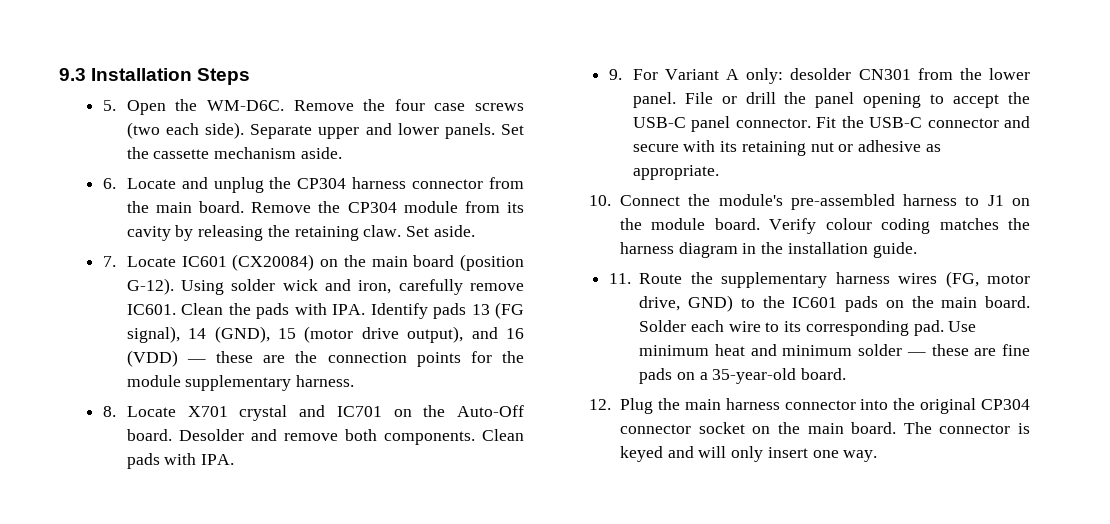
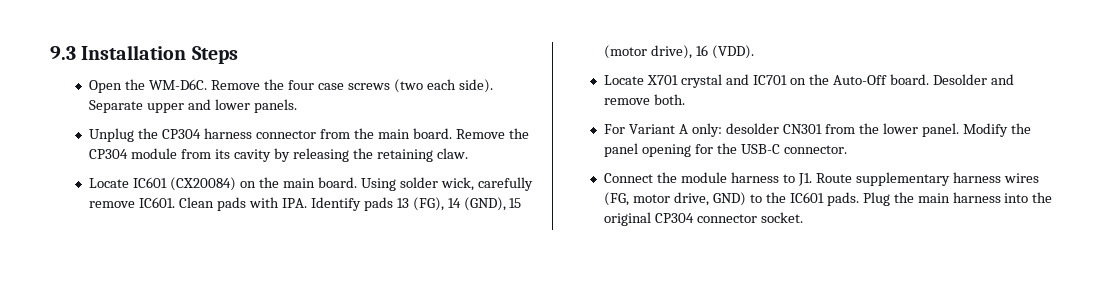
- 5. Open the WM-D6C.
+ Open the WM-D6C.
- Separate upper and lower panels. Set the cassette mechanism aside.
- 6. Locate and unplug the CP304 harness connector from the main board.
+ Separate upper and lower panels.
+ Unplug the CP304 harness connector from the main board.
- Remove the CP304 module from its cavity by releasing the retaining claw. Set aside.
- 7. Locate IC601 (CX20084) on the main board (position G-12). Using solder wick and iron, carefully remove IC601.
+ Remove the CP304 module from its cavity by releasing the retaining claw.
+ Locate IC601 (CX20084) on the main board. Using solder wick, carefully remove IC601.
- Clean the pads with IPA. Identify pads 13 (FG signal), 14 (GND), 15 (motor drive output), and 16 (VDD) — these are the connection points for the module supplementary harness.
- 8. Locate X701 crystal and IC701 on the Auto-Off board.
+ Clean pads with IPA. Identify pads 13 (FG), 14 (GND), 15 (motor drive), 16 (VDD).
+ Locate X701 crystal and IC701 on the Auto-Off board.
- Desolder and remove both components. Clean pads with IPA.
- 9. For Variant A only: desolder CN301 from the lower panel.
+ Desolder and remove both.
+ For Variant A only: desolder CN301 from the lower panel.
- File or drill the panel opening to accept the USB-C panel connector. Fit the USB-C connector and secure with its retaining nut or adhesive as appropriate.
- 10. Connect the module's pre-assembled harness to J1 on the module board. Verify colour coding matches the harness diagram in the installation guide.
- 11. Route the supplementary harness wires (FG, motor drive, GND) to the IC601 pads on the main board. Solder each wire to its corresponding pad. Use minimum heat and minimum solder — these are fine pads on a 35-year-old board.
- 12. Plug the main harness connector into the original CP304 connector socket on the main board. The connector is keyed and will only insert one way.
+ Modify the panel opening for the USB-C connector.
+ Connect the module harness to J1. Route supplementary harness wires (FG, motor drive, GND) to the IC601 pads. Plug the main harness into the original CP304 connector socket.

